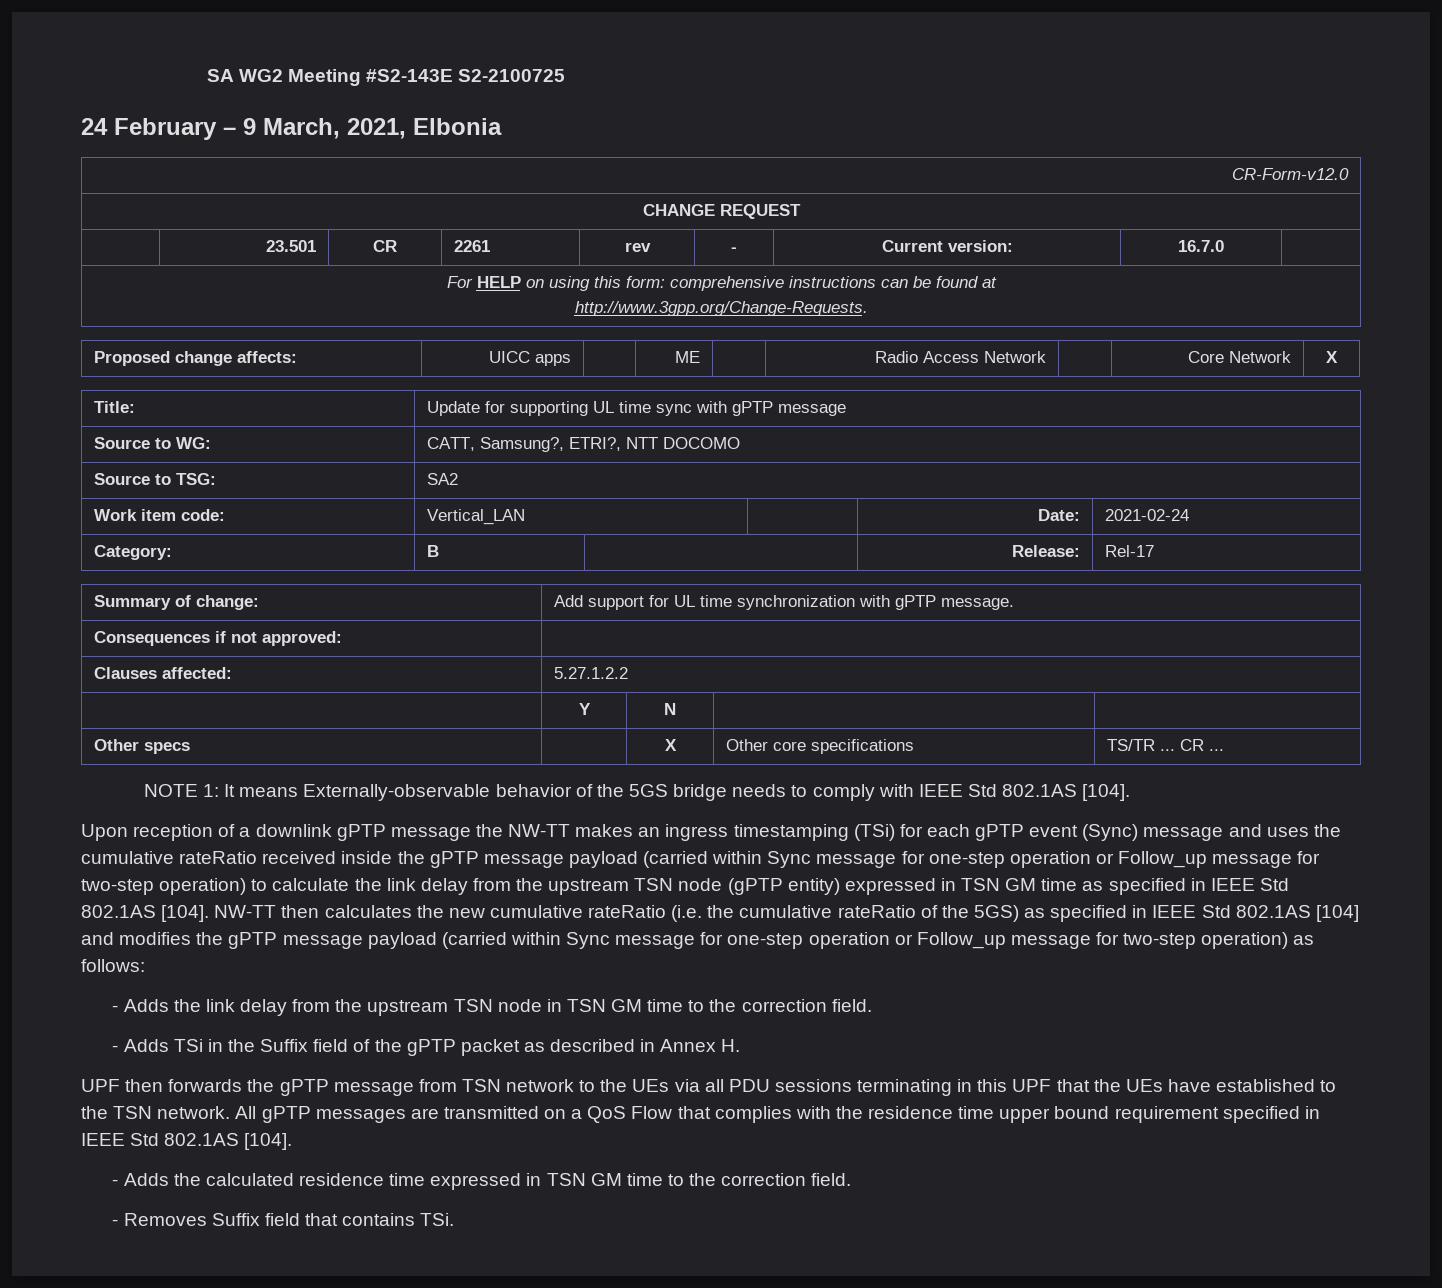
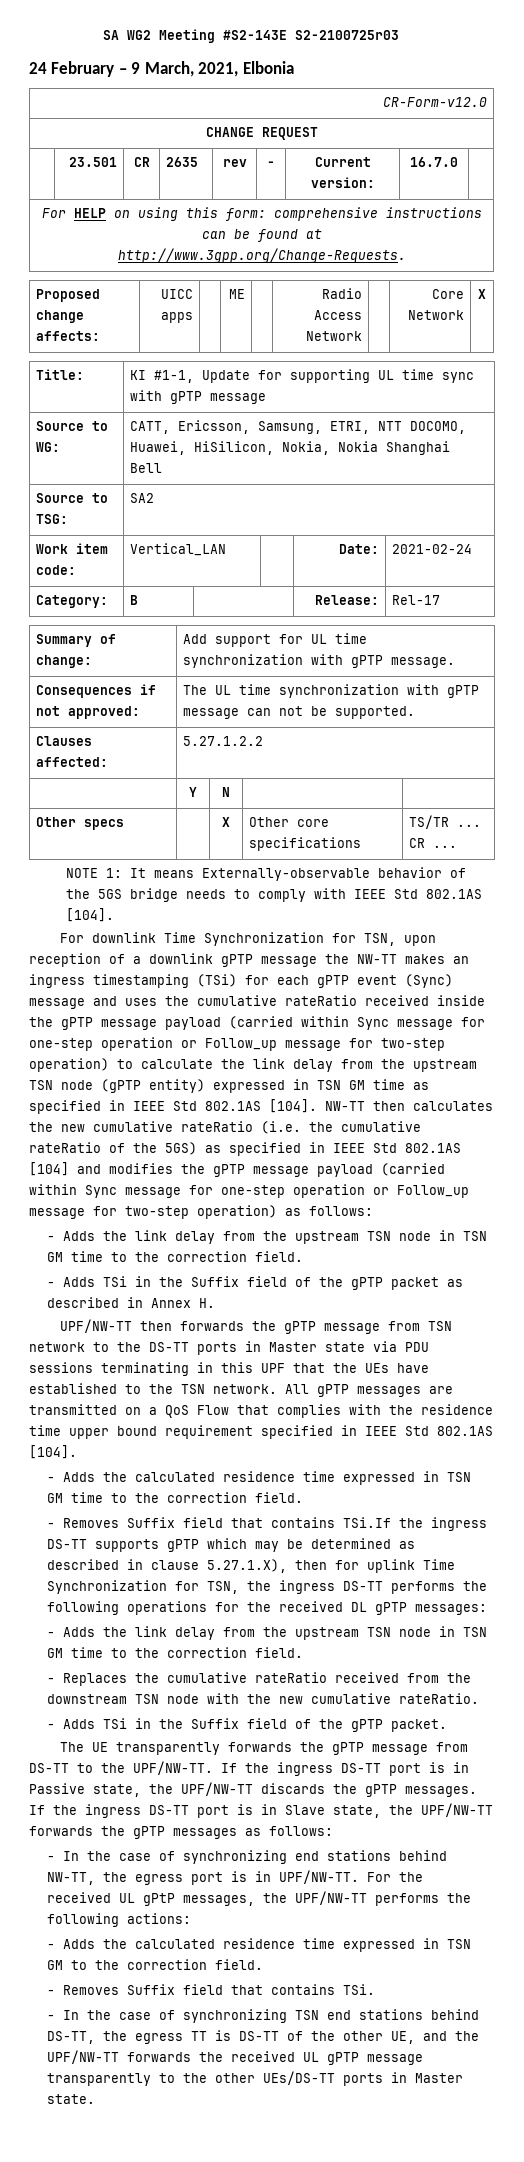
- SA WG2 Meeting #S2-143E S2-2100725
+ SA WG2 Meeting #S2-143E S2-2100725r03
- | 23.501 | CR | 2261 | rev | - | Current version: | 16.7.0 |
+ | 23.501 | CR | 2635 | rev | - | Current version: | 16.7.0 |
- Title: | Update for supporting UL time sync with gPTP message
+ Title: | KI #1-1, Update for supporting UL time sync with gPTP message
- Source to WG: | CATT, Samsung?, ETRI?, NTT DOCOMO
+ Source to WG: | CATT, Ericsson, Samsung, ETRI, NTT DOCOMO, Huawei, HiSilicon, Nokia, Nokia Shanghai Bell
- Consequences if not approved: |
+ Consequences if not approved: | The UL time synchronization with gPTP message can not be supported.
- Upon reception of a downlink gPTP message the NW-TT makes an ingress timestamping (TSi) for each gPTP event (Sync) message and uses the cumulative rateRatio received inside the gPTP message payload (carried within Sync message for one-step operation or Follow_up message for two-step operation) to calculate the link delay from the upstream TSN node (gPTP entity) expressed in TSN GM time as specified in IEEE Std 802.1AS [104].
+ For downlink Time Synchronization for TSN, upon reception of a downlink gPTP message the NW-TT makes an ingress timestamping (TSi) for each gPTP event (Sync) message and uses the cumulative rateRatio received inside the gPTP message payload (carried within Sync message for one-step operation or Follow_up message for two-step operation) to calculate the link delay from the upstream TSN node (gPTP entity) expressed in TSN GM time as specified in IEEE Std 802.1AS [104].
- UPF then forwards the gPTP message from TSN network to the UEs via all PDU sessions terminating in this UPF that the UEs have established to the TSN network.
+ UPF/NW-TT then forwards the gPTP message from TSN network to the DS-TT ports in Master state via PDU sessions terminating in this UPF that the UEs have established to the TSN network.
+ - Removes Suffix field that contains TSi.If the ingress DS-TT supports gPTP which may be determined as described in clause 5.27.1.X), then for uplink Time Synchronization for TSN, the ingress DS-TT performs the following operations for the received DL gPTP messages:
+ - Adds the link delay from the upstream TSN node in TSN GM time to the correction field.
+ - Replaces the cumulative rateRatio received from the downstream TSN node with the new cumulative rateRatio.
+ - Adds TSi in the Suffix field of the gPTP packet.
+ The UE transparently forwards the gPTP message from DS-TT to the UPF/NW-TT. If the ingress DS-TT port is in Passive state, the UPF/NW-TT discards the gPTP messages. If the ingress DS-TT port is in Slave state, the UPF/NW-TT forwards the gPTP messages as follows:
+ - In the case of synchronizing end stations behind NW-TT, the egress port is in UPF/NW-TT. For the received UL gPtP messages, the UPF/NW-TT performs the following actions:
+ - Adds the calculated residence time expressed in TSN GM to the correction field.
+ - In the case of synchronizing TSN end stations behind DS-TT, the egress TT is DS-TT of the other UE, and the UPF/NW-TT forwards the received UL gPTP message transparently to the other UEs/DS-TT ports in Master state.

